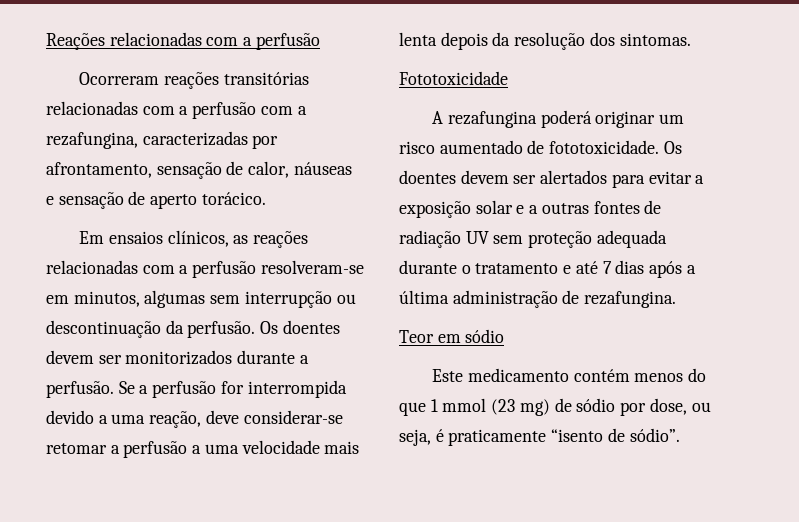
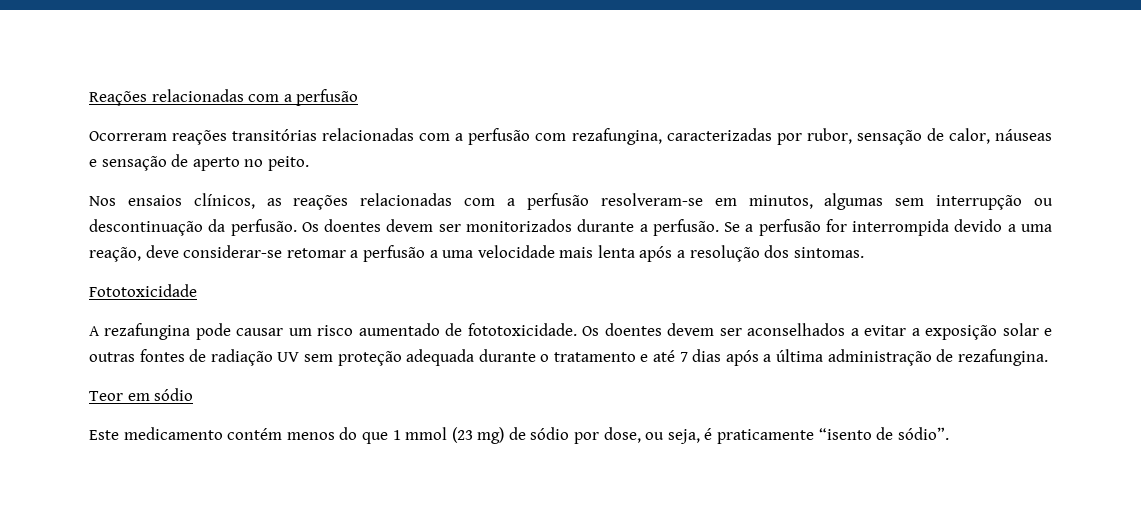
- Ocorreram reações transitórias relacionadas com a perfusão com a rezafungina, caracterizadas por afrontamento, sensação de calor, náuseas e sensação de aperto torácico.
- Em ensaios clínicos, as reações relacionadas com a perfusão resolveram-se em minutos, algumas sem interrupção ou descontinuação da perfusão.
+ Ocorreram reações transitórias relacionadas com a perfusão com rezafungina, caracterizadas por rubor, sensação de calor, náuseas e sensação de aperto no peito.
+ Nos ensaios clínicos, as reações relacionadas com a perfusão resolveram-se em minutos, algumas sem interrupção ou descontinuação da perfusão.
- Se a perfusão for interrompida devido a uma reação, deve considerar-se retomar a perfusão a uma velocidade mais lenta depois da resolução dos sintomas.
+ Se a perfusão for interrompida devido a uma reação, deve considerar-se retomar a perfusão a uma velocidade mais lenta após a resolução dos sintomas.
- A rezafungina poderá originar um risco aumentado de fototoxicidade.
+ A rezafungina pode causar um risco aumentado de fototoxicidade.
- Os doentes devem ser alertados para evitar a exposição solar e a outras fontes de radiação UV sem proteção adequada durante o tratamento e até 7 dias após a última administração de rezafungina.
+ Os doentes devem ser aconselhados a evitar a exposição solar e outras fontes de radiação UV sem proteção adequada durante o tratamento e até 7 dias após a última administração de rezafungina.

